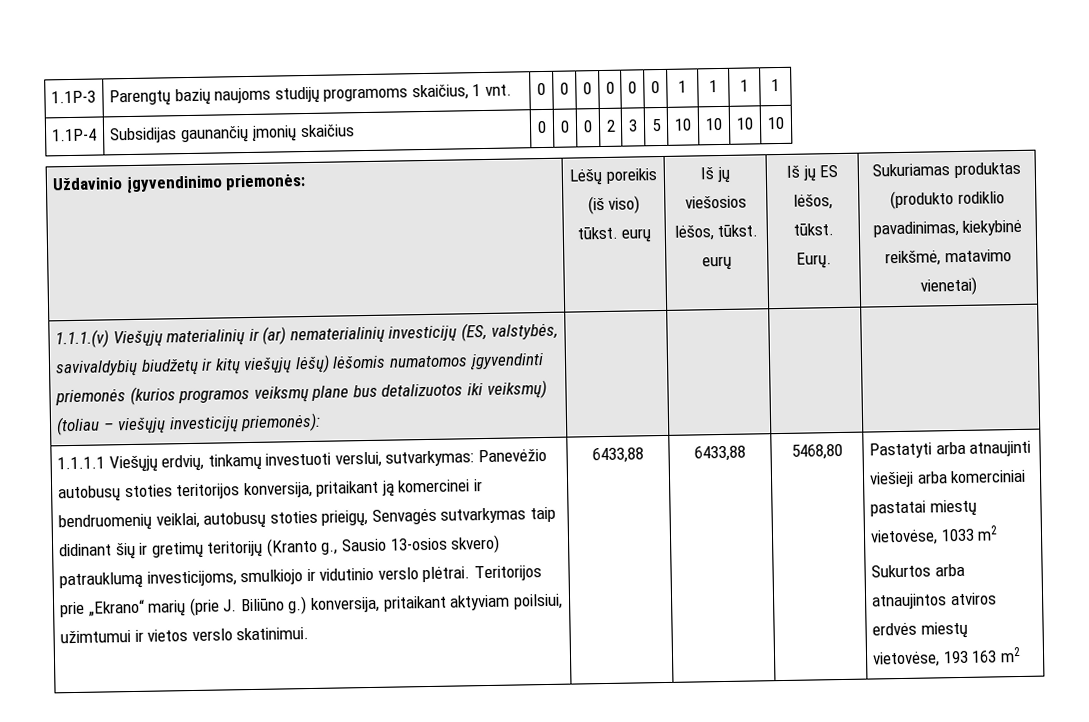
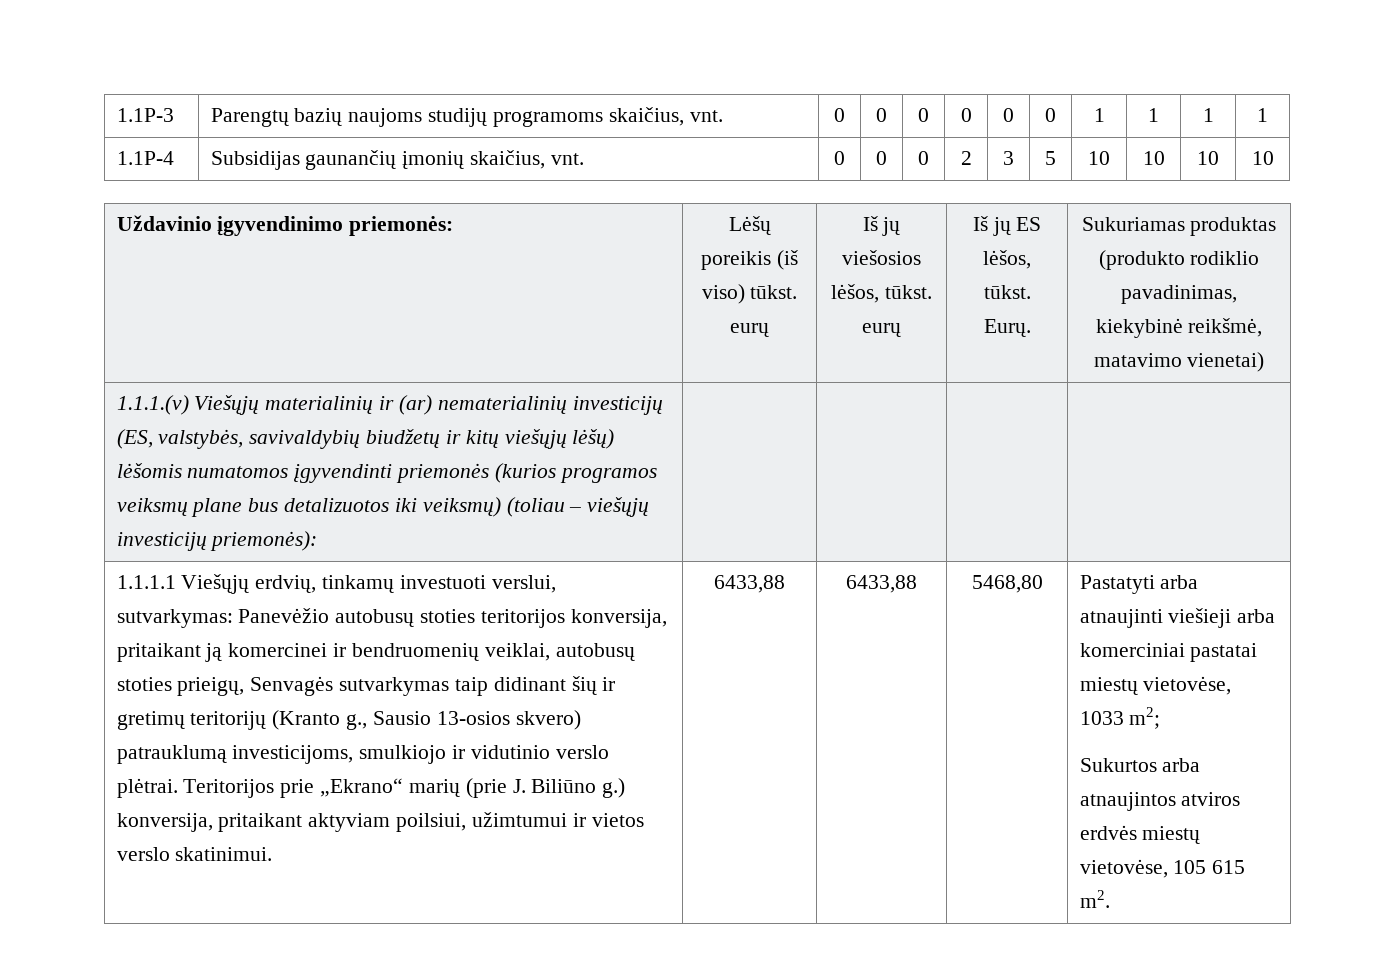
- 1.1P-3 | Parengtų bazių naujoms studijų programoms skaičius, 1 vnt. | 0 | 0 | 0 | 0 | 0 | 0 | 1 | 1 | 1 | 1
+ 1.1P-3 | Parengtų bazių naujoms studijų programoms skaičius, vnt. | 0 | 0 | 0 | 0 | 0 | 0 | 1 | 1 | 1 | 1
- 1.1P-4 | Subsidijas gaunančių įmonių skaičius | 0 | 0 | 0 | 2 | 3 | 5 | 10 | 10 | 10 | 10
+ 1.1P-4 | Subsidijas gaunančių įmonių skaičius, vnt. | 0 | 0 | 0 | 2 | 3 | 5 | 10 | 10 | 10 | 10
- Pastatyti arba atnaujinti viešieji arba komerciniai pastatai miestų vietovėse, 1033 m2
+ Pastatyti arba atnaujinti viešieji arba komerciniai pastatai miestų vietovėse, 1033 m2;
- Sukurtos arba atnaujintos atviros erdvės miestų vietovėse, 193 163 m2
+ Sukurtos arba atnaujintos atviros erdvės miestų vietovėse, 105 615 m2.

